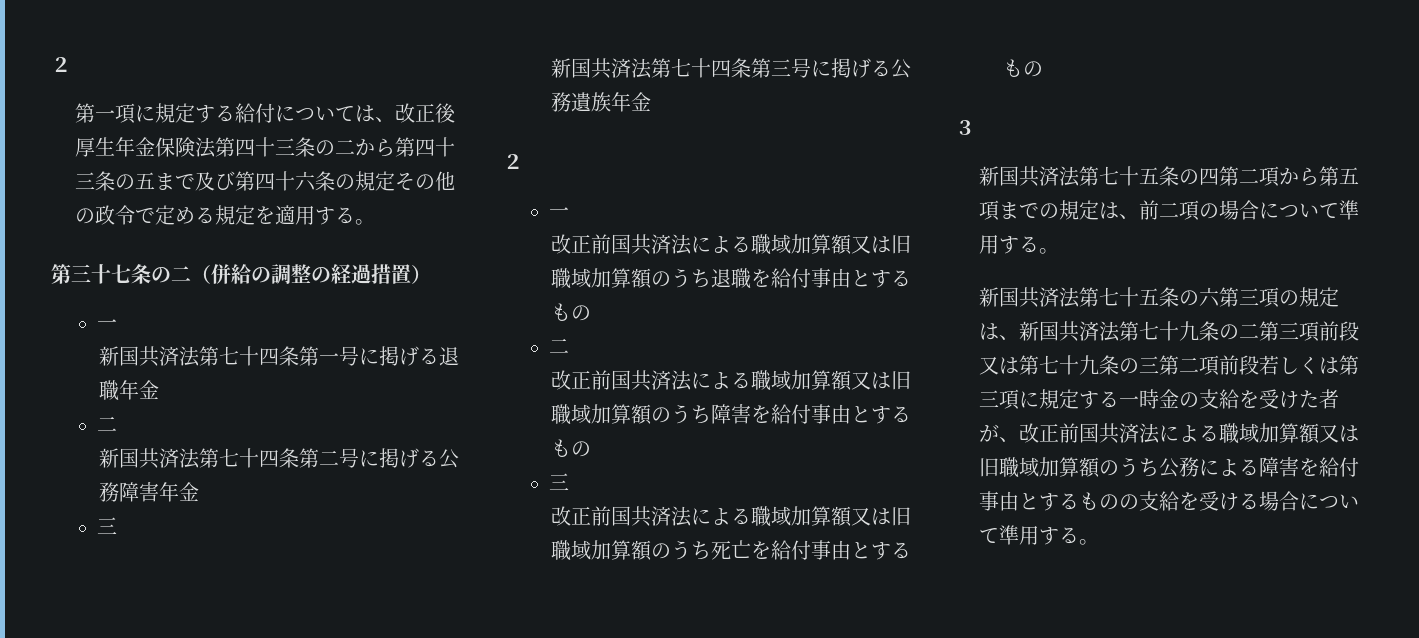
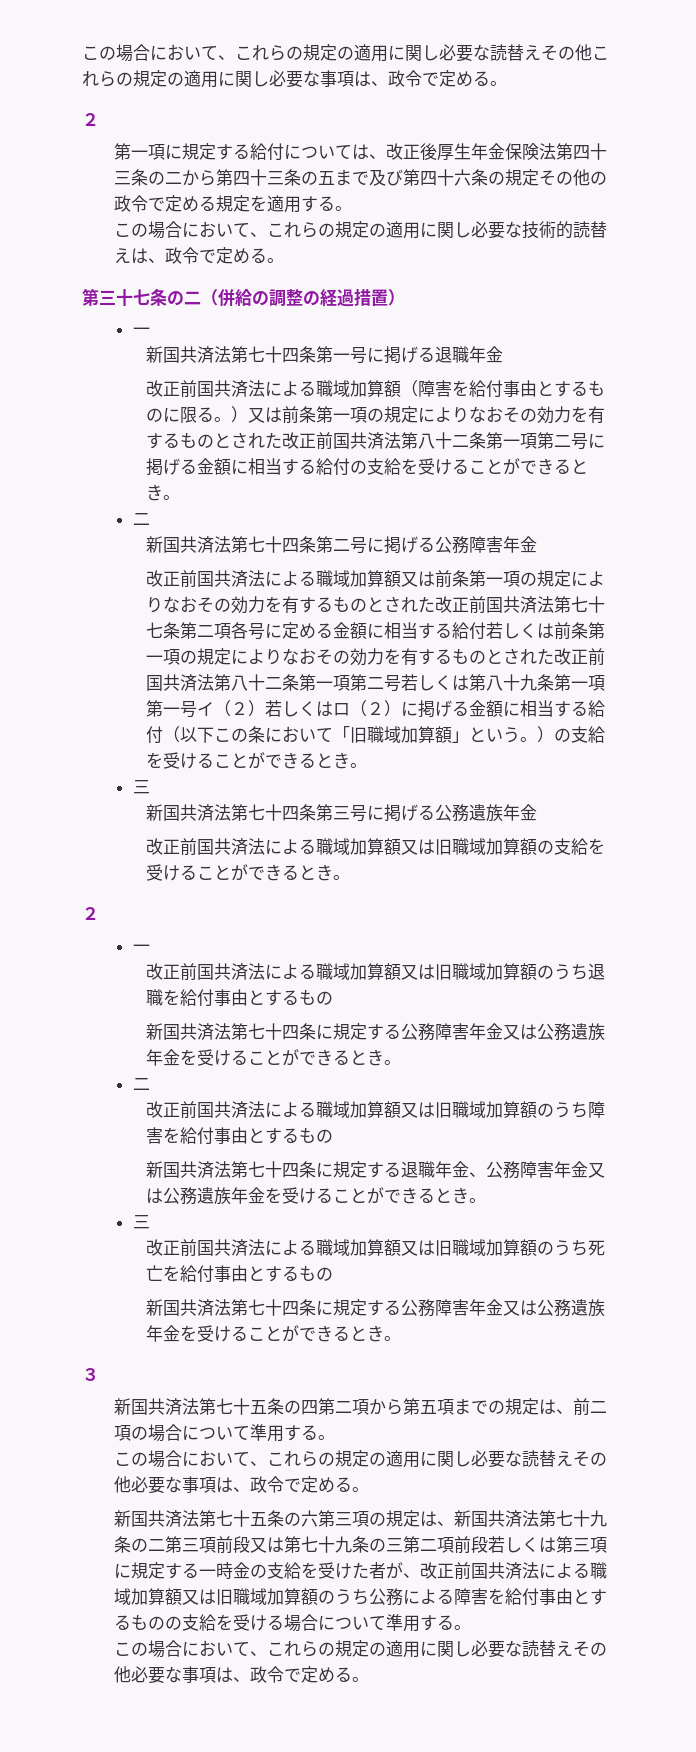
+ この場合において、これらの規定の適用に関し必要な読替えその他これらの規定の適用に関し必要な事項は、政令で定める。
+ この場合において、これらの規定の適用に関し必要な技術的読替えは、政令で定める。
+ 改正前国共済法による職域加算額（障害を給付事由とするものに限る。）又は前条第一項の規定によりなおその効力を有するものとされた改正前国共済法第八十二条第一項第二号に掲げる金額に相当する給付の支給を受けることができるとき。
+ 改正前国共済法による職域加算額又は前条第一項の規定によりなおその効力を有するものとされた改正前国共済法第七十七条第二項各号に定める金額に相当する給付若しくは前条第一項の規定によりなおその効力を有するものとされた改正前国共済法第八十二条第一項第二号若しくは第八十九条第一項第一号イ（２）若しくはロ（２）に掲げる金額に相当する給付（以下この条において「旧職域加算額」という。）の支給を受けることができるとき。
+ 改正前国共済法による職域加算額又は旧職域加算額の支給を受けることができるとき。
  改正前国共済法による職域加算額又は旧職域加算額のうち退職を給付事由とするもの
+ 新国共済法第七十四条に規定する公務障害年金又は公務遺族年金を受けることができるとき。
+ 新国共済法第七十四条に規定する退職年金、公務障害年金又は公務遺族年金を受けることができるとき。
  改正前国共済法による職域加算額又は旧職域加算額のうち死亡を給付事由とするもの
+ 新国共済法第七十四条に規定する公務障害年金又は公務遺族年金を受けることができるとき。
  新国共済法第七十五条の四第二項から第五項までの規定は、前二項の場合について準用する。
+ この場合において、これらの規定の適用に関し必要な読替えその他必要な事項は、政令で定める。
  新国共済法第七十五条の六第三項の規定は、新国共済法第七十九条の二第三項前段又は第七十九条の三第二項前段若しくは第三項に規定する一時金の支給を受けた者が、改正前国共済法による職域加算額又は旧職域加算額のうち公務による障害を給付事由とするものの支給を受ける場合について準用する。
+ この場合において、これらの規定の適用に関し必要な読替えその他必要な事項は、政令で定める。

